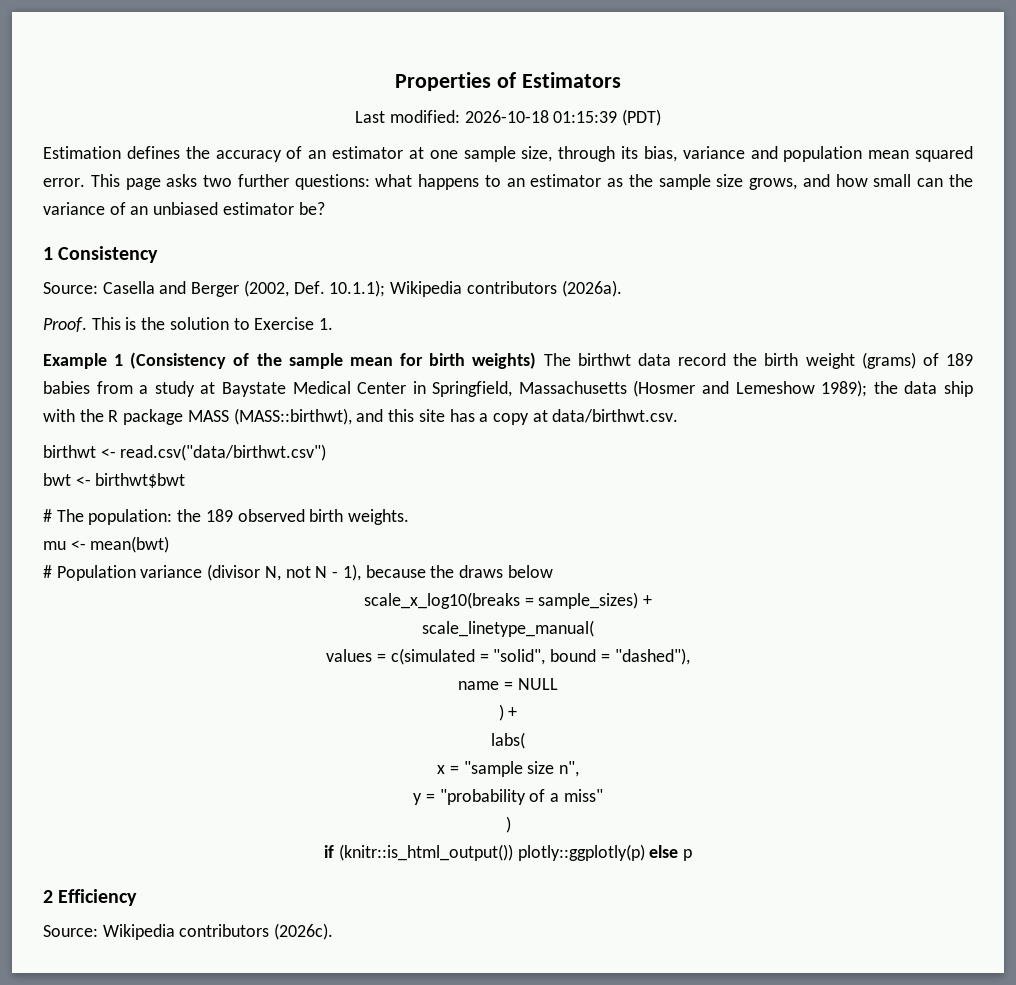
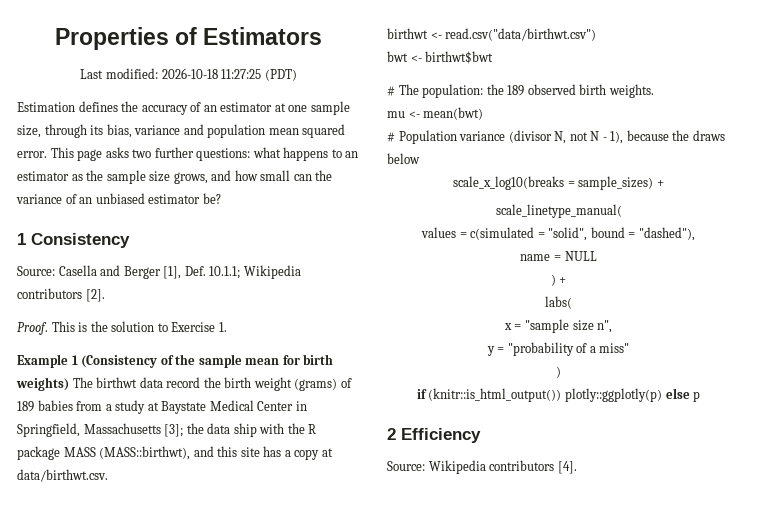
- Last modified: 2026-10-18 01:15:39 (PDT)
+ Last modified: 2026-10-18 11:27:25 (PDT)
- Source: Casella and Berger (2002, Def. 10.1.1); Wikipedia contributors (2026a).
+ Source: Casella and Berger [1], Def. 10.1.1; Wikipedia contributors [2].
- Example 1 (Consistency of the sample mean for birth weights) The birthwt data record the birth weight (grams) of 189 babies from a study at Baystate Medical Center in Springfield, Massachusetts (Hosmer and Lemeshow 1989); the data ship with the R package MASS (MASS::birthwt), and this site has a copy at data/birthwt.csv.
+ Example 1 (Consistency of the sample mean for birth weights) The birthwt data record the birth weight (grams) of 189 babies from a study at Baystate Medical Center in Springfield, Massachusetts [3]; the data ship with the R package MASS (MASS::birthwt), and this site has a copy at data/birthwt.csv.
- Source: Wikipedia contributors (2026c).
+ Source: Wikipedia contributors [4].

